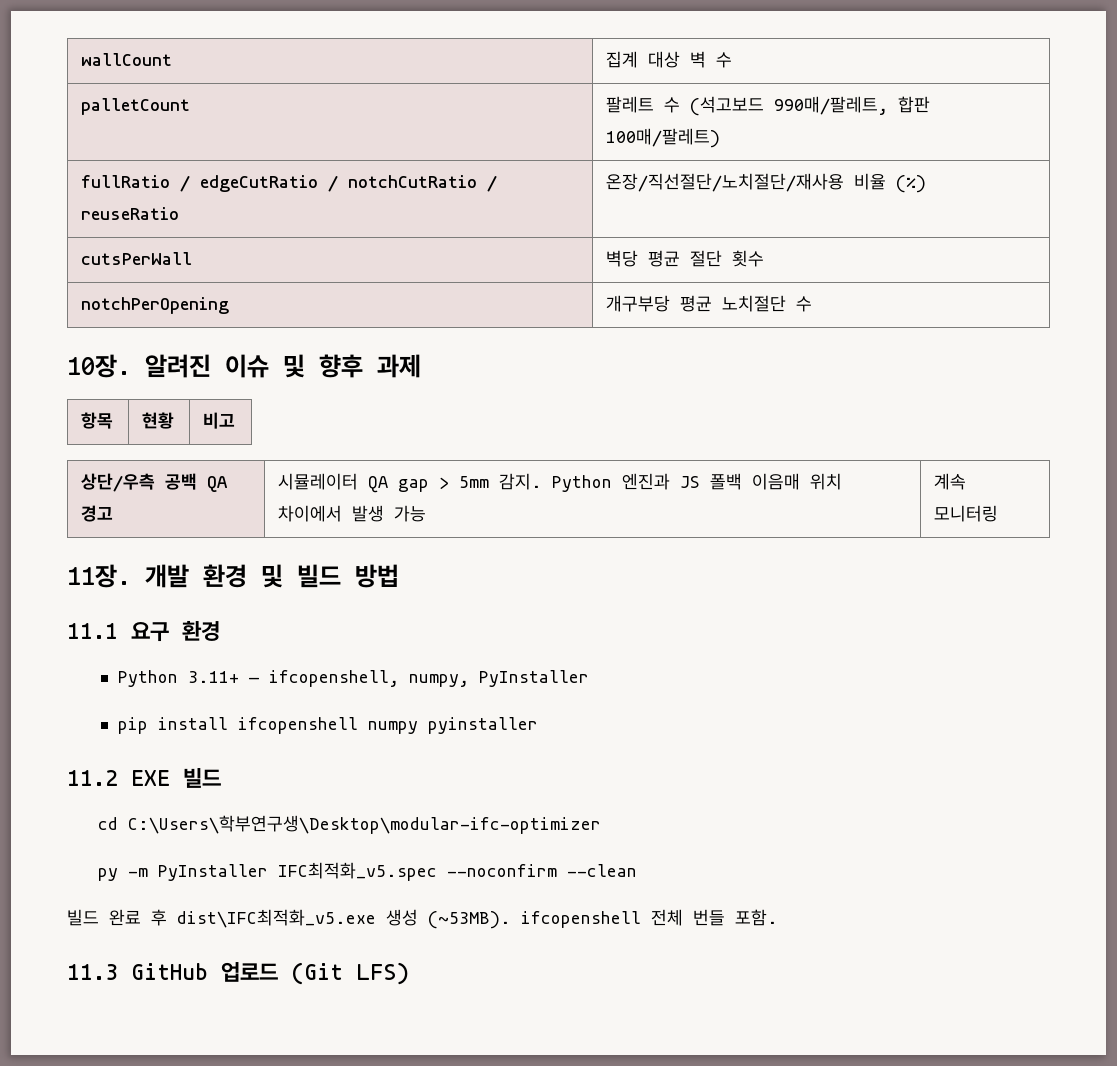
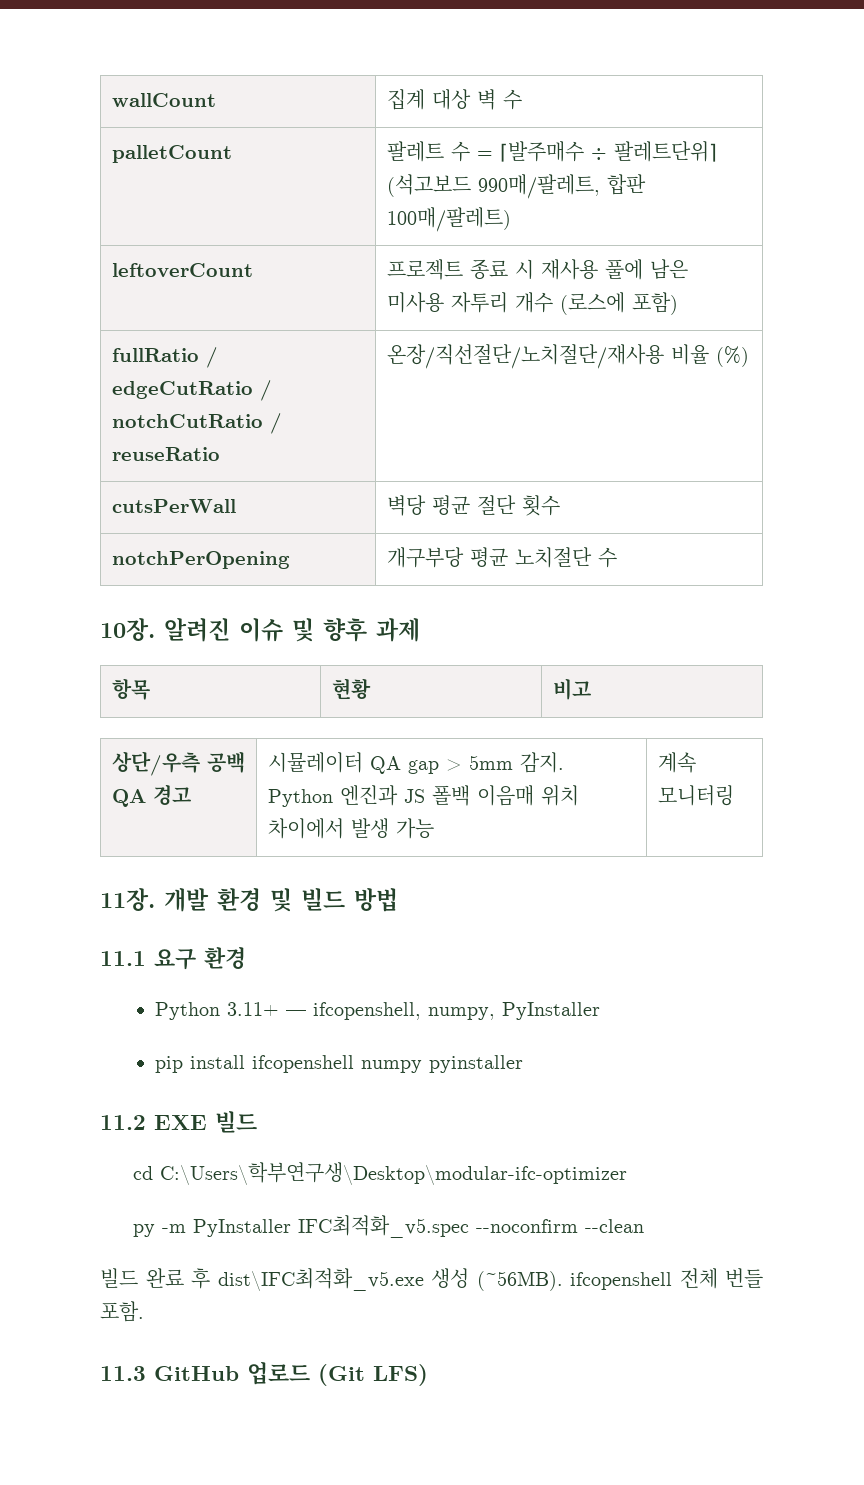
- palletCount | 팔레트 수 (석고보드 990매/팔레트, 합판 100매/팔레트)
+ palletCount | 팔레트 수 = ⌈발주매수 ÷ 팔레트단위⌉ (석고보드 990매/팔레트, 합판 100매/팔레트)
+ leftoverCount | 프로젝트 종료 시 재사용 풀에 남은 미사용 자투리 개수 (로스에 포함)
- 빌드 완료 후 dist\IFC최적화_v5.exe 생성 (~53MB). ifcopenshell 전체 번들 포함.
+ 빌드 완료 후 dist\IFC최적화_v5.exe 생성 (~56MB). ifcopenshell 전체 번들 포함.

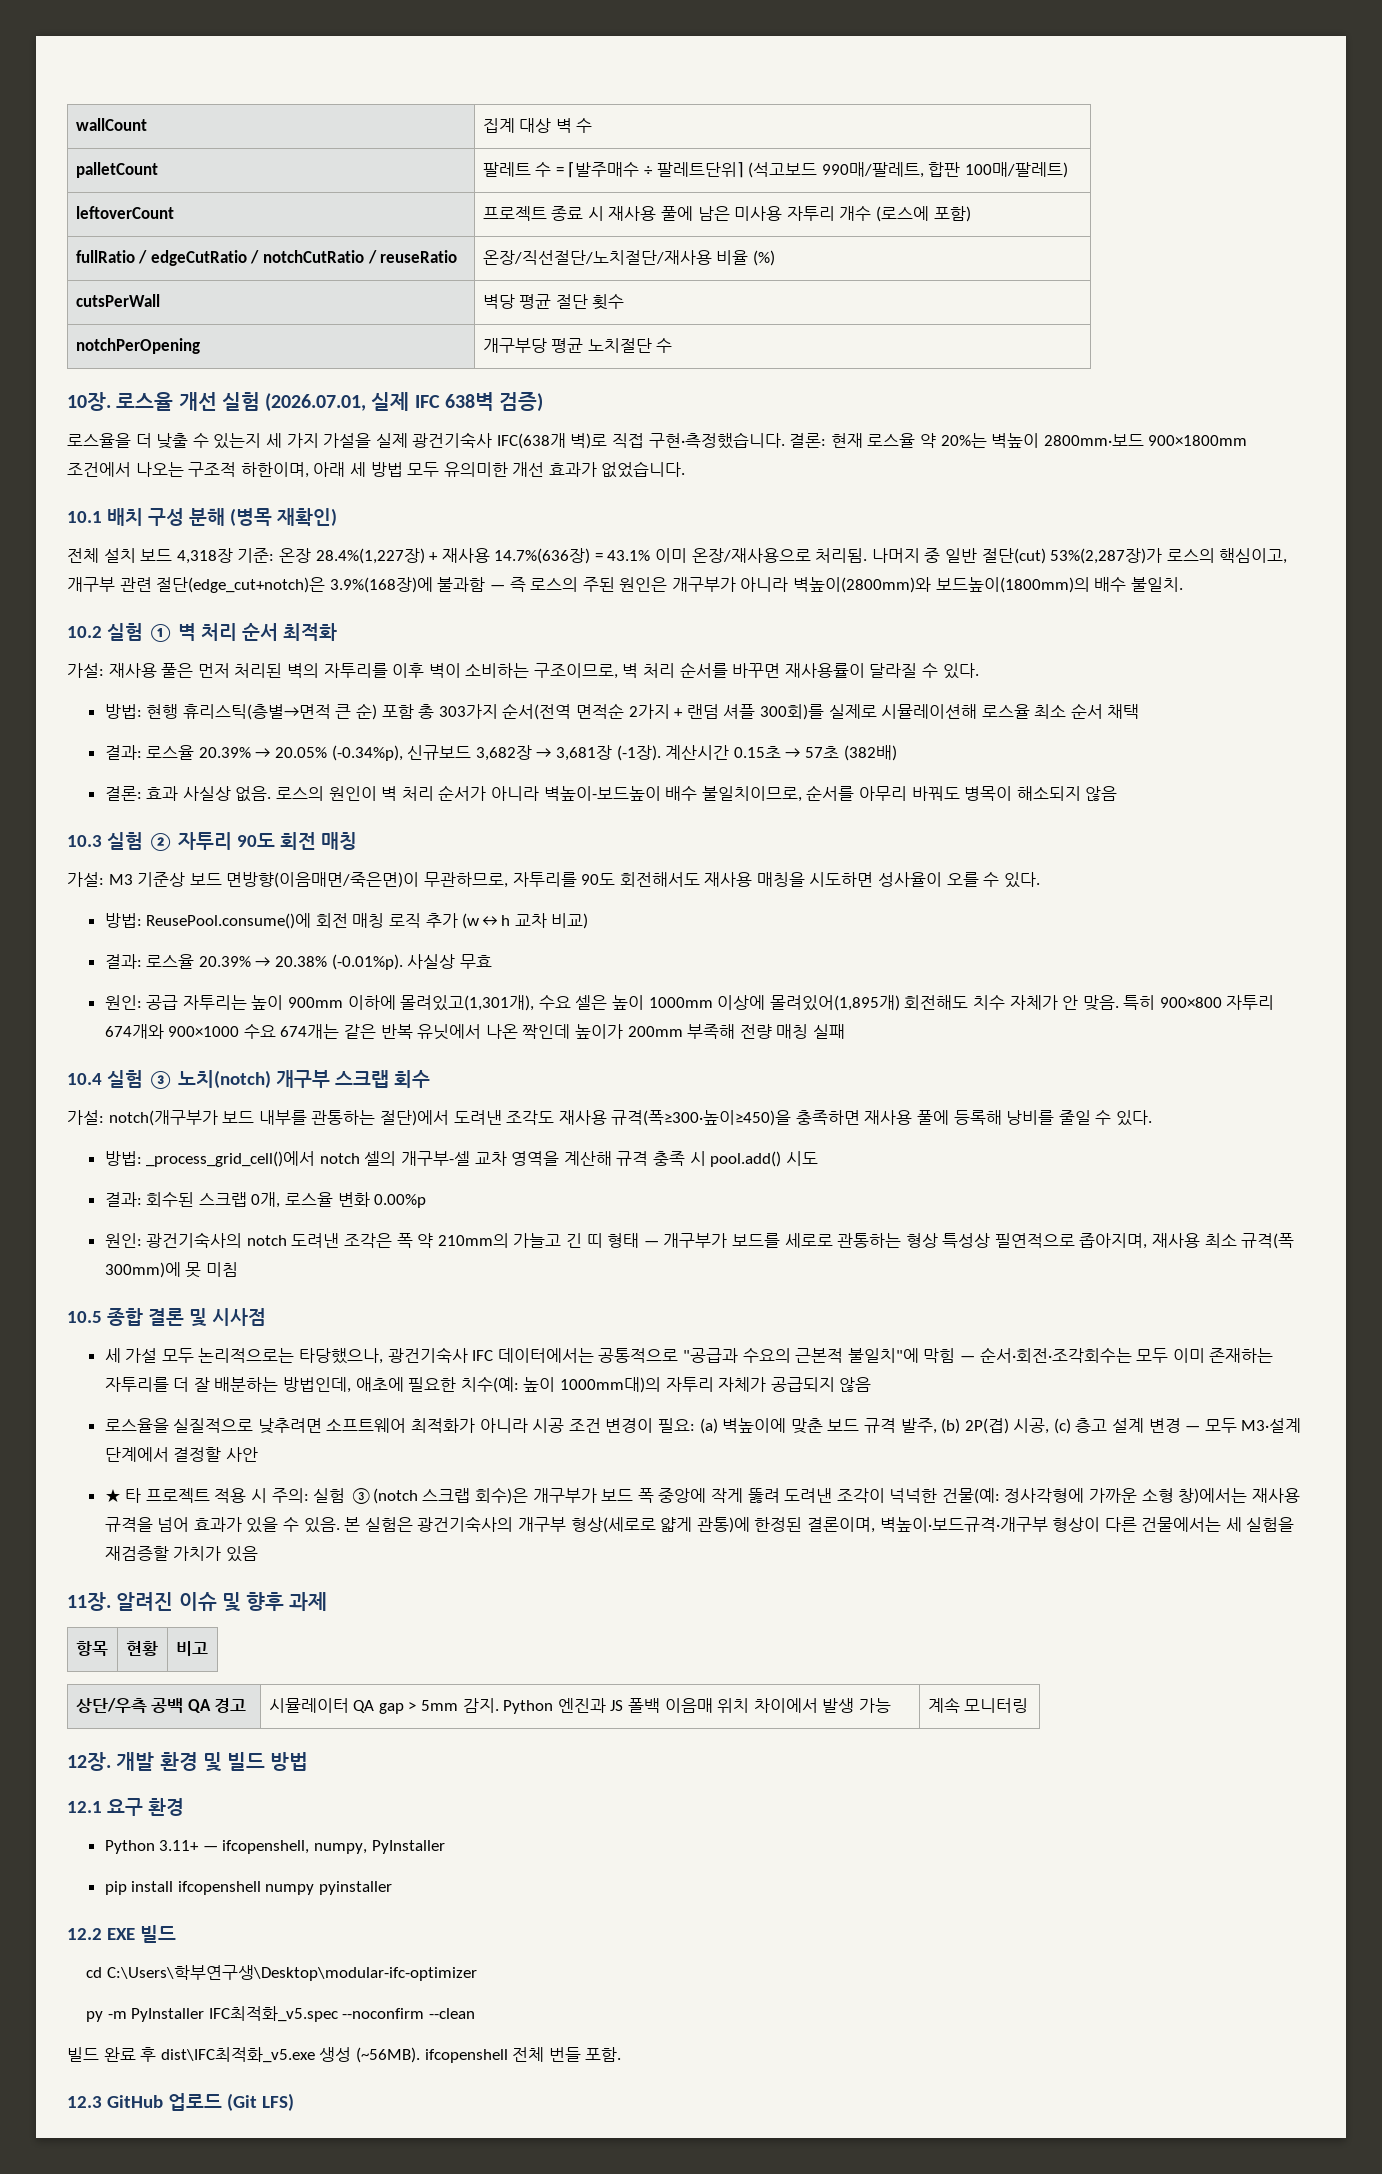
+ 로스율 개선 실험 (2026.07.01, 실제 IFC 638벽 검증)
+ 로스율을 더 낮출 수 있는지 세 가지 가설을 실제 광건기숙사 IFC(638개 벽)로 직접 구현·측정했습니다. 결론: 현재 로스율 약 20%는 벽높이 2800mm·보드 900×1800mm 조건에서 나오는 구조적 하한이며, 아래 세 방법 모두 유의미한 개선 효과가 없었습니다.
+ 10.1 배치 구성 분해 (병목 재확인)
+ 전체 설치 보드 4,318장 기준: 온장 28.4%(1,227장) + 재사용 14.7%(636장) = 43.1% 이미 온장/재사용으로 처리됨. 나머지 중 일반 절단(cut) 53%(2,287장)가 로스의 핵심이고, 개구부 관련 절단(edge_cut+notch)은 3.9%(168장)에 불과함 — 즉 로스의 주된 원인은 개구부가 아니라 벽높이(2800mm)와 보드높이(1800mm)의 배수 불일치.
+ 10.2 실험 ① 벽 처리 순서 최적화
+ 가설: 재사용 풀은 먼저 처리된 벽의 자투리를 이후 벽이 소비하는 구조이므로, 벽 처리 순서를 바꾸면 재사용률이 달라질 수 있다.
+ 방법: 현행 휴리스틱(층별→면적 큰 순) 포함 총 303가지 순서(전역 면적순 2가지 + 랜덤 셔플 300회)를 실제로 시뮬레이션해 로스율 최소 순서 채택
+ 결과: 로스율 20.39% → 20.05% (-0.34%p), 신규보드 3,682장 → 3,681장 (-1장). 계산시간 0.15초 → 57초 (382배)
+ 결론: 효과 사실상 없음. 로스의 원인이 벽 처리 순서가 아니라 벽높이-보드높이 배수 불일치이므로, 순서를 아무리 바꿔도 병목이 해소되지 않음
+ 10.3 실험 ② 자투리 90도 회전 매칭
+ 가설: M3 기준상 보드 면방향(이음매면/죽은면)이 무관하므로, 자투리를 90도 회전해서도 재사용 매칭을 시도하면 성사율이 오를 수 있다.
+ 방법: ReusePool.consume()에 회전 매칭 로직 추가 (w↔h 교차 비교)
+ 결과: 로스율 20.39% → 20.38% (-0.01%p). 사실상 무효
+ 원인: 공급 자투리는 높이 900mm 이하에 몰려있고(1,301개), 수요 셀은 높이 1000mm 이상에 몰려있어(1,895개) 회전해도 치수 자체가 안 맞음. 특히 900×800 자투리 674개와 900×1000 수요 674개는 같은 반복 유닛에서 나온 짝인데 높이가 200mm 부족해 전량 매칭 실패
+ 10.4 실험 ③ 노치(notch) 개구부 스크랩 회수
+ 가설: notch(개구부가 보드 내부를 관통하는 절단)에서 도려낸 조각도 재사용 규격(폭≥300·높이≥450)을 충족하면 재사용 풀에 등록해 낭비를 줄일 수 있다.
+ 방법: _process_grid_cell()에서 notch 셀의 개구부-셀 교차 영역을 계산해 규격 충족 시 pool.add() 시도
+ 결과: 회수된 스크랩 0개, 로스율 변화 0.00%p
+ 원인: 광건기숙사의 notch 도려낸 조각은 폭 약 210mm의 가늘고 긴 띠 형태 — 개구부가 보드를 세로로 관통하는 형상 특성상 필연적으로 좁아지며, 재사용 최소 규격(폭 300mm)에 못 미침
+ 10.5 종합 결론 및 시사점
+ 세 가설 모두 논리적으로는 타당했으나, 광건기숙사 IFC 데이터에서는 공통적으로 "공급과 수요의 근본적 불일치"에 막힘 — 순서·회전·조각회수는 모두 이미 존재하는 자투리를 더 잘 배분하는 방법인데, 애초에 필요한 치수(예: 높이 1000mm대)의 자투리 자체가 공급되지 않음
+ 로스율을 실질적으로 낮추려면 소프트웨어 최적화가 아니라 시공 조건 변경이 필요: (a) 벽높이에 맞춘 보드 규격 발주, (b) 2P(겹) 시공, (c) 층고 설계 변경 — 모두 M3·설계 단계에서 결정할 사안
+ ★ 타 프로젝트 적용 시 주의: 실험 ③(notch 스크랩 회수)은 개구부가 보드 폭 중앙에 작게 뚫려 도려낸 조각이 넉넉한 건물(예: 정사각형에 가까운 소형 창)에서는 재사용 규격을 넘어 효과가 있을 수 있음. 본 실험은 광건기숙사의 개구부 형상(세로로 얇게 관통)에 한정된 결론이며, 벽높이·보드규격·개구부 형상이 다른 건물에서는 세 실험을 재검증할 가치가 있음
+ 11장.
- 11장.
+ 12장.
- 11.1 요구 환경
+ 12.1 요구 환경
- 11.2 EXE 빌드
+ 12.2 EXE 빌드
- 11.3 GitHub 업로드 (Git LFS)
+ 12.3 GitHub 업로드 (Git LFS)

